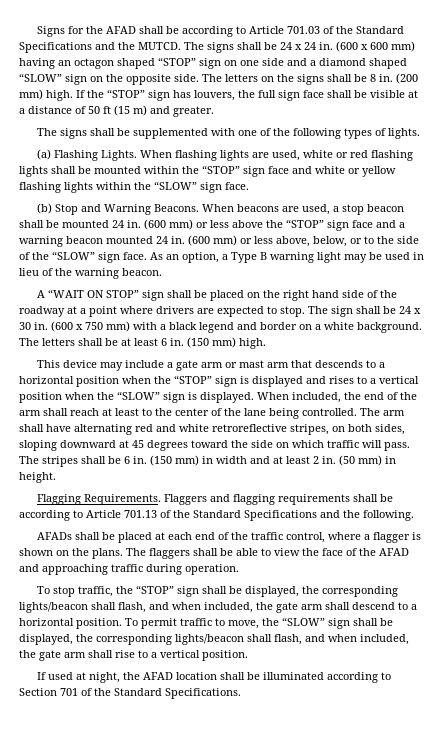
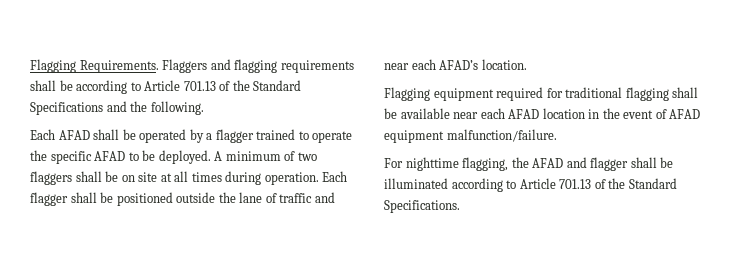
- Signs for the AFAD shall be according to Article 701.03 of the Standard Specifications and the MUTCD. The signs shall be 24 x 24 in. (600 x 600 mm) having an octagon shaped “STOP” sign on one side and a diamond shaped “SLOW” sign on the opposite side. The letters on the signs shall be 8 in. (200 mm) high. If the “STOP” sign has louvers, the full sign face shall be visible at a distance of 50 ft (15 m) and greater.
- The signs shall be supplemented with one of the following types of lights.
- (a) Flashing Lights. When flashing lights are used, white or red flashing lights shall be mounted within the “STOP” sign face and white or yellow flashing lights within the “SLOW” sign face.
- (b) Stop and Warning Beacons. When beacons are used, a stop beacon shall be mounted 24 in. (600 mm) or less above the “STOP” sign face and a warning beacon mounted 24 in. (600 mm) or less above, below, or to the side of the “SLOW” sign face. As an option, a Type B warning light may be used in lieu of the warning beacon.
- A “WAIT ON STOP” sign shall be placed on the right hand side of the roadway at a point where drivers are expected to stop. The sign shall be 24 x 30 in. (600 x 750 mm) with a black legend and border on a white background. The letters shall be at least 6 in. (150 mm) high.
- This device may include a gate arm or mast arm that descends to a horizontal position when the “STOP” sign is displayed and rises to a vertical position when the “SLOW” sign is displayed. When included, the end of the arm shall reach at least to the center of the lane being controlled. The arm shall have alternating red and white retroreflective stripes, on both sides, sloping downward at 45 degrees toward the side on which traffic will pass. The stripes shall be 6 in. (150 mm) in width and at least 2 in. (50 mm) in height.
- AFADs shall be placed at each end of the traffic control, where a flagger is shown on the plans. The flaggers shall be able to view the face of the AFAD and approaching traffic during operation.
- To stop traffic, the “STOP” sign shall be displayed, the corresponding lights/beacon shall flash, and when included, the gate arm shall descend to a horizontal position. To permit traffic to move, the “SLOW” sign shall be displayed, the corresponding lights/beacon shall flash, and when included, the gate arm shall rise to a vertical position.
- If used at night, the AFAD location shall be illuminated according to Section 701 of the Standard Specifications.
+ Each AFAD shall be operated by a flagger trained to operate the specific AFAD to be deployed. A minimum of two flaggers shall be on site at all times during operation. Each flagger shall be positioned outside the lane of traffic and near each AFAD’s location.
+ Flagging equipment required for traditional flagging shall be available near each AFAD location in the event of AFAD equipment malfunction/failure.
+ For nighttime flagging, the AFAD and flagger shall be illuminated according to Article 701.13 of the Standard Specifications.

